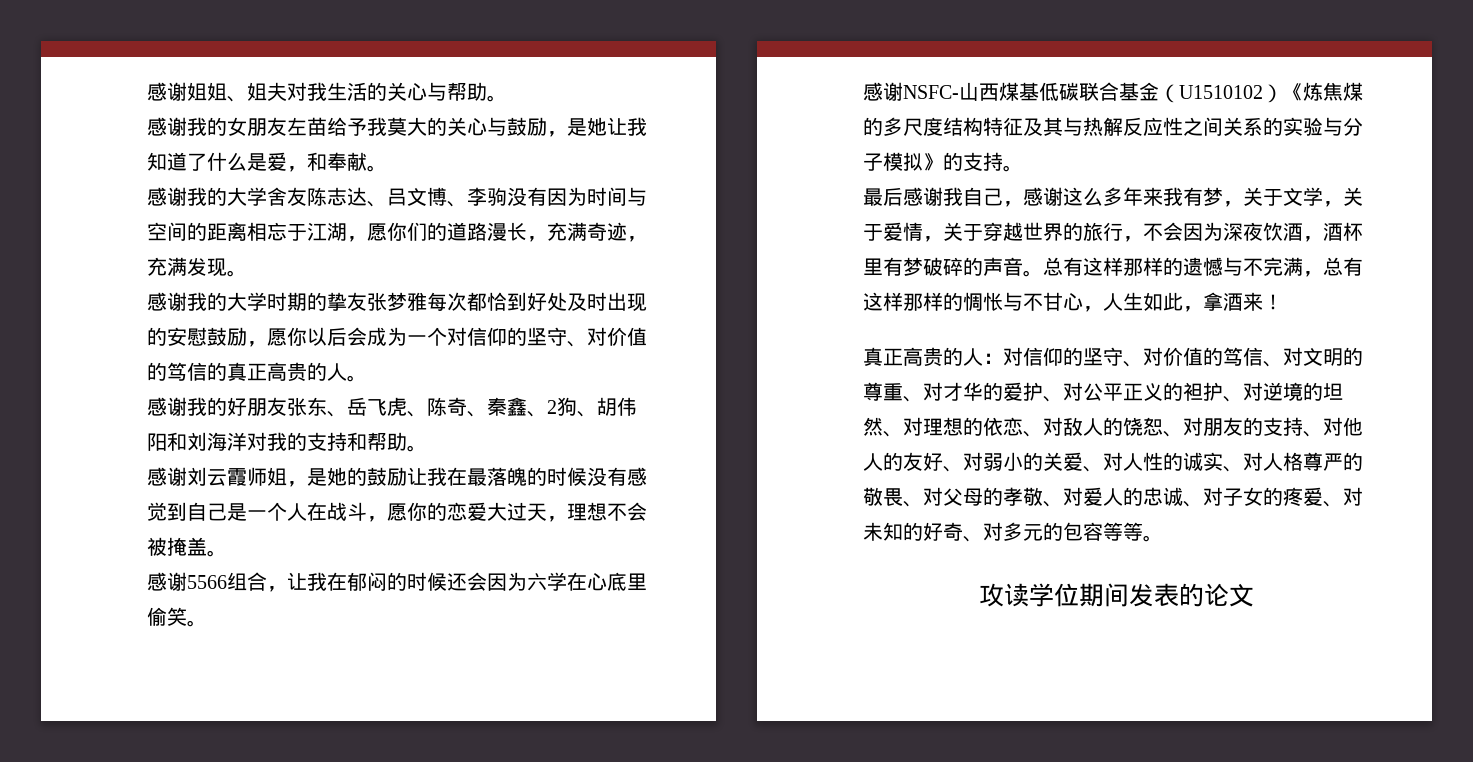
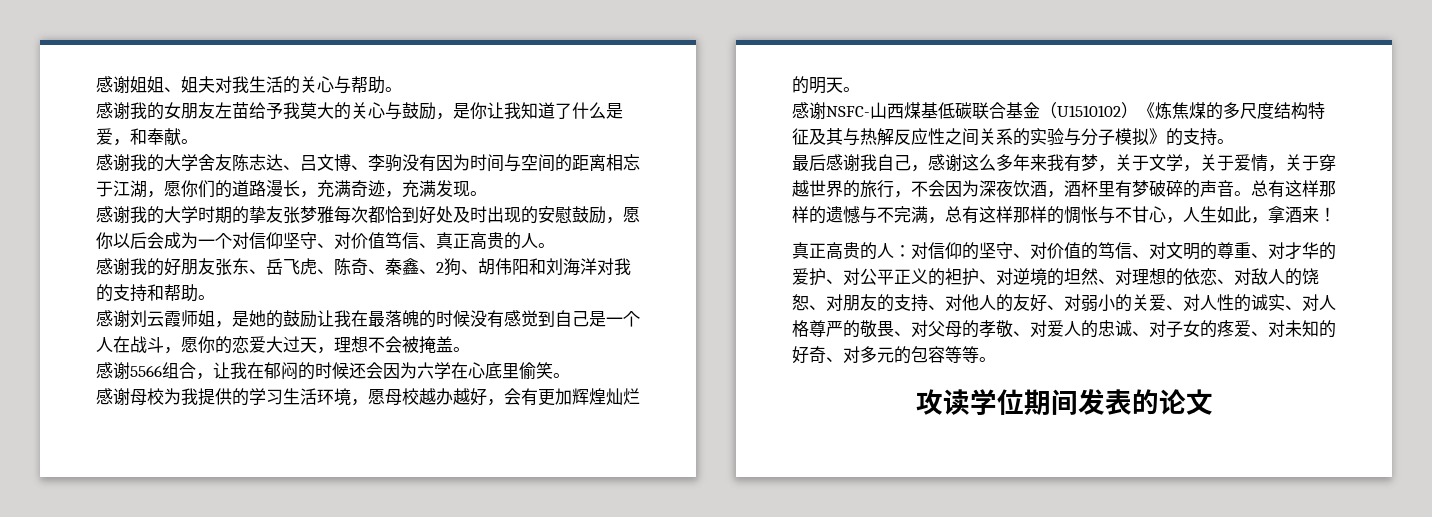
- 感谢我的女朋友左苗给予我莫大的关心与鼓励，是她让我知道了什么是爱，和奉献。
+ 感谢我的女朋友左苗给予我莫大的关心与鼓励，是你让我知道了什么是爱，和奉献。
- 感谢我的大学时期的挚友张梦雅每次都恰到好处及时出现的安慰鼓励，愿你以后会成为一个对信仰的坚守、对价值的笃信的真正高贵的人。
+ 感谢我的大学时期的挚友张梦雅每次都恰到好处及时出现的安慰鼓励，愿你以后会成为一个对信仰坚守、对价值笃信、真正高贵的人。
+ 感谢母校为我提供的学习生活环境，愿母校越办越好，会有更加辉煌灿烂的明天。

